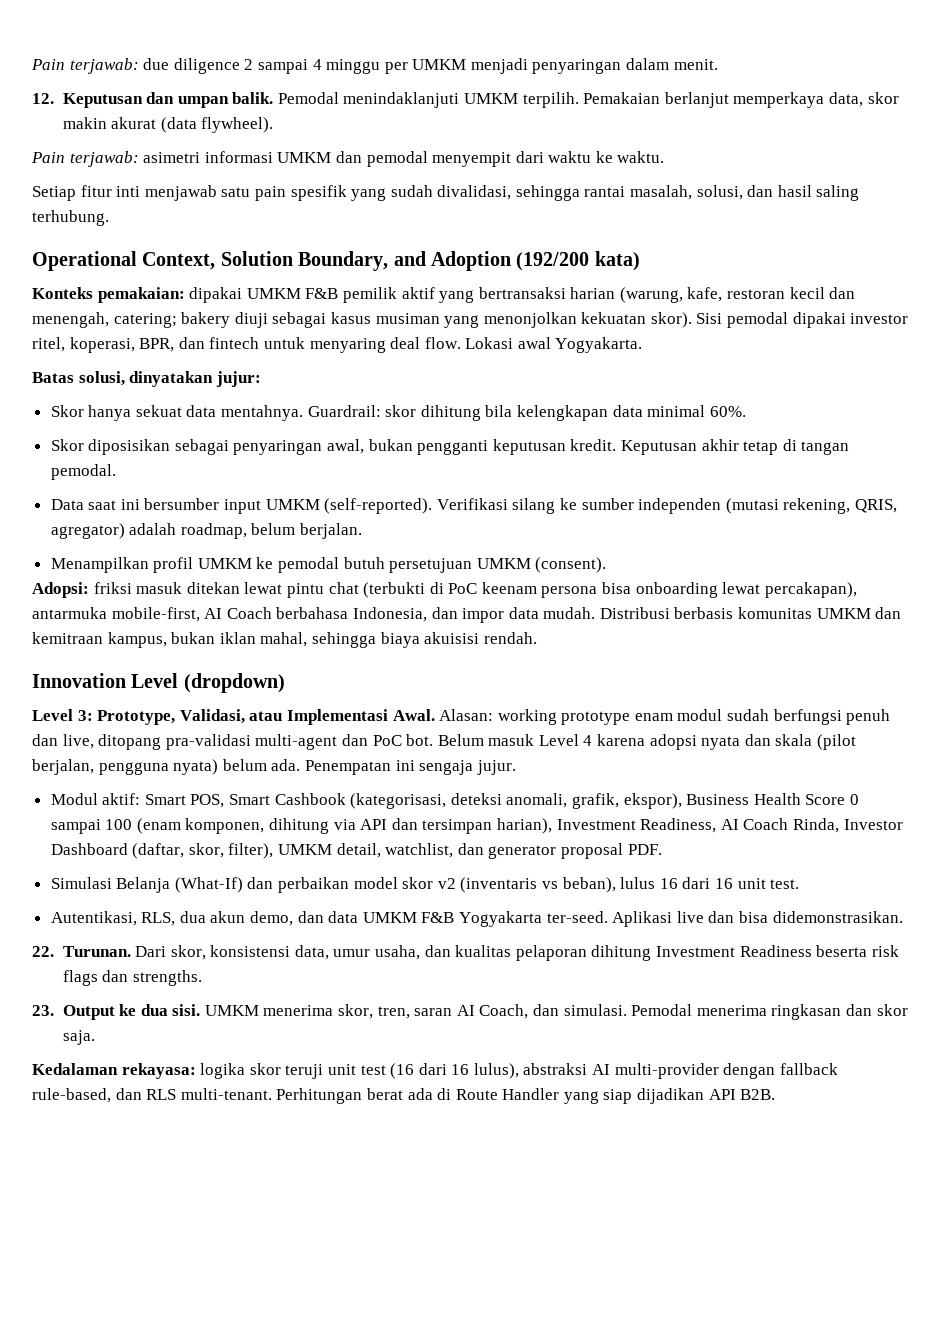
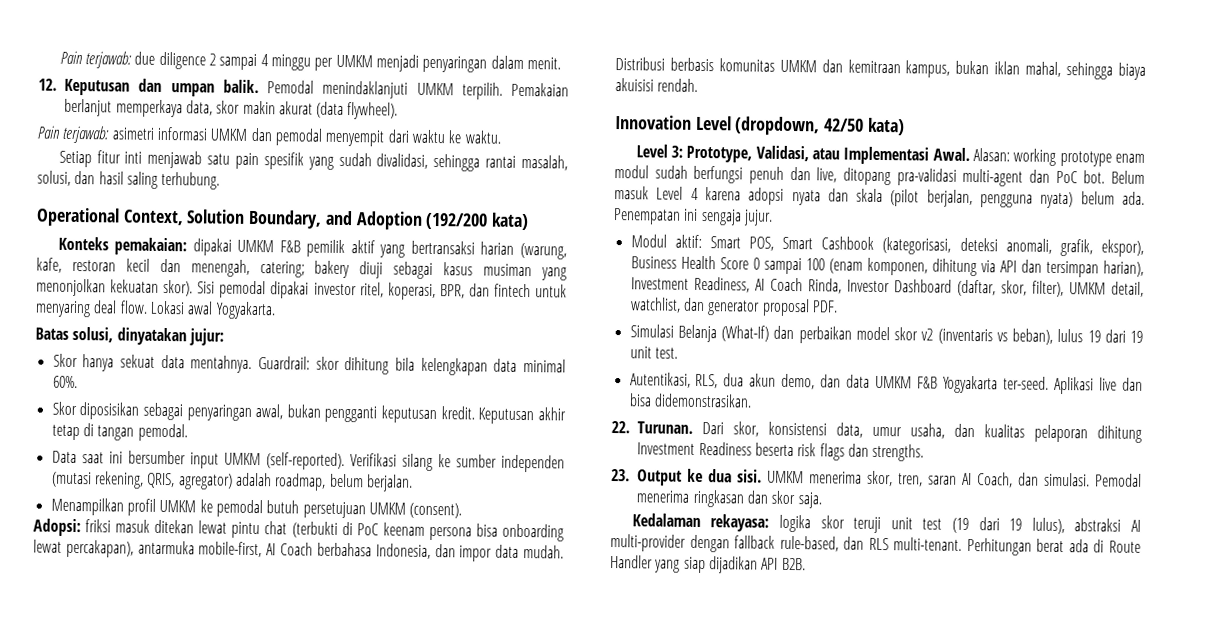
- Innovation Level (dropdown)
+ Innovation Level (dropdown, 42/50 kata)
- Simulasi Belanja (What-If) dan perbaikan model skor v2 (inventaris vs beban), lulus 16 dari 16 unit test.
+ Simulasi Belanja (What-If) dan perbaikan model skor v2 (inventaris vs beban), lulus 19 dari 19 unit test.
- Kedalaman rekayasa: logika skor teruji unit test (16 dari 16 lulus), abstraksi AI multi-provider dengan fallback rule-based, dan RLS multi-tenant.
+ Kedalaman rekayasa: logika skor teruji unit test (19 dari 19 lulus), abstraksi AI multi-provider dengan fallback rule-based, dan RLS multi-tenant.

